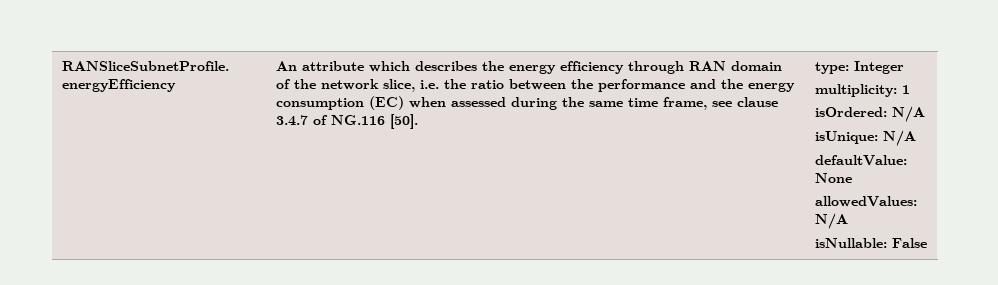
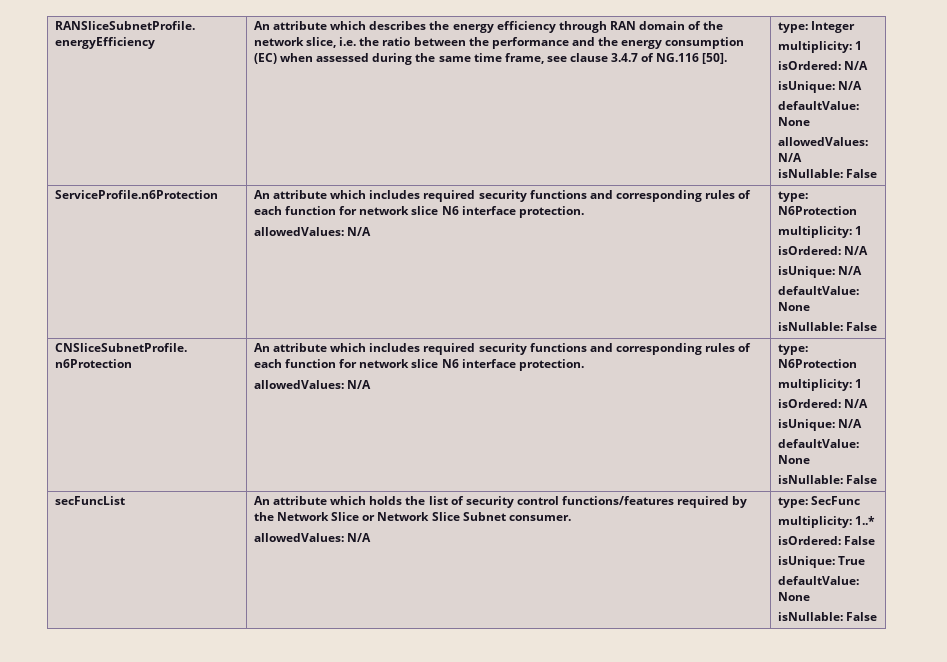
+ ServiceProfile.n6Protection | An attribute which includes required security functions and corresponding rules of each function for network slice N6 interface protection.
+ allowedValues: N/A | type: N6Protection
+ multiplicity: 1
+ isOrdered: N/A
+ isUnique: N/A
+ defaultValue: None
+ isNullable: False
+ CNSliceSubnetProfile. n6Protection | An attribute which includes required security functions and corresponding rules of each function for network slice N6 interface protection.
+ allowedValues: N/A | type: N6Protection
+ multiplicity: 1
+ isOrdered: N/A
+ isUnique: N/A
+ defaultValue: None
+ isNullable: False
+ secFuncList | An attribute which holds the list of security control functions/features required by the Network Slice or Network Slice Subnet consumer.
+ allowedValues: N/A | type: SecFunc
+ multiplicity: 1..*
+ isOrdered: False
+ isUnique: True
+ defaultValue: None
+ isNullable: False

